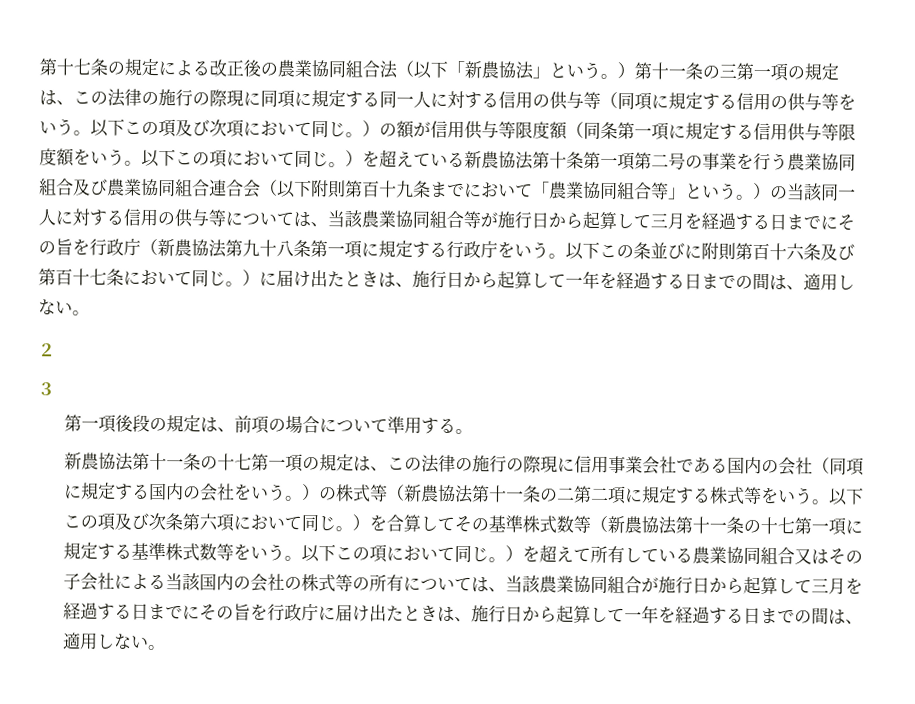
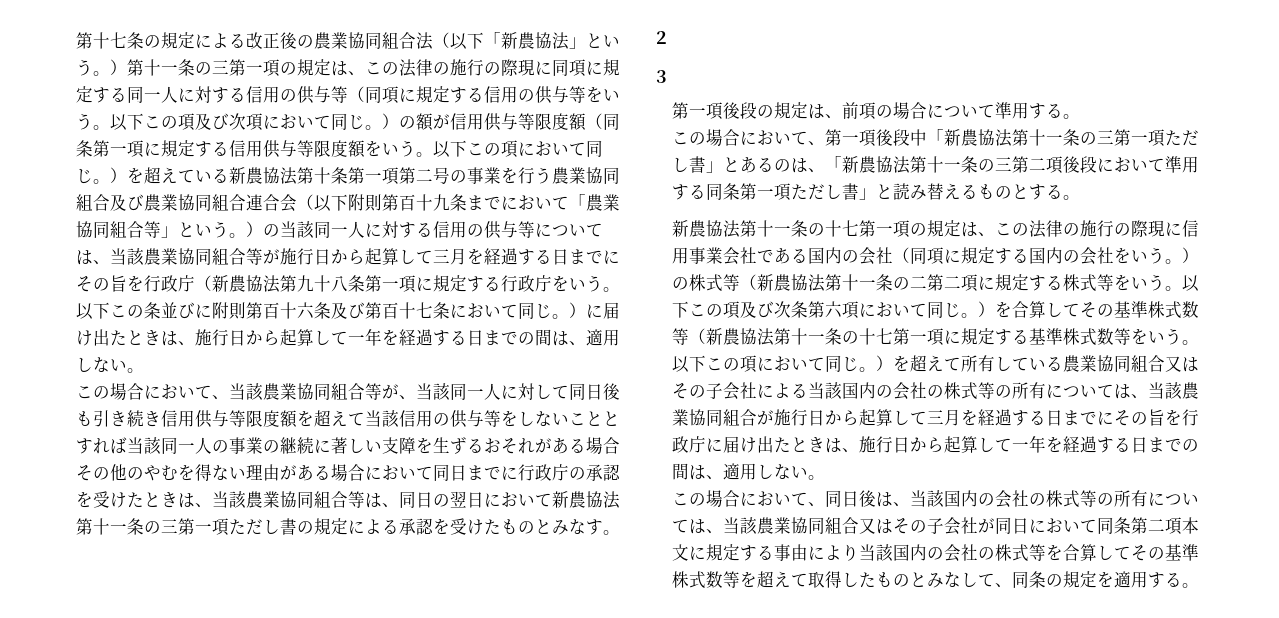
+ この場合において、当該農業協同組合等が、当該同一人に対して同日後も引き続き信用供与等限度額を超えて当該信用の供与等をしないこととすれば当該同一人の事業の継続に著しい支障を生ずるおそれがある場合その他のやむを得ない理由がある場合において同日までに行政庁の承認を受けたときは、当該農業協同組合等は、同日の翌日において新農協法第十一条の三第一項ただし書の規定による承認を受けたものとみなす。
+ この場合において、第一項後段中「新農協法第十一条の三第一項ただし書」とあるのは、「新農協法第十一条の三第二項後段において準用する同条第一項ただし書」と読み替えるものとする。
+ この場合において、同日後は、当該国内の会社の株式等の所有については、当該農業協同組合又はその子会社が同日において同条第二項本文に規定する事由により当該国内の会社の株式等を合算してその基準株式数等を超えて取得したものとみなして、同条の規定を適用する。

